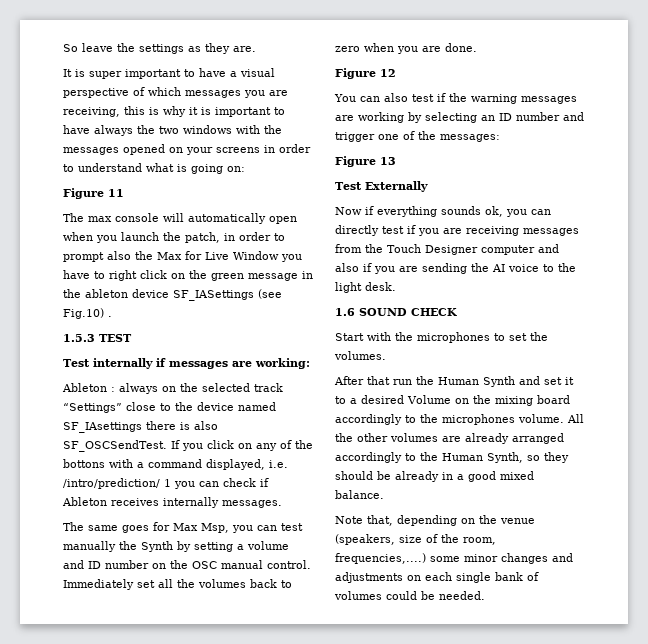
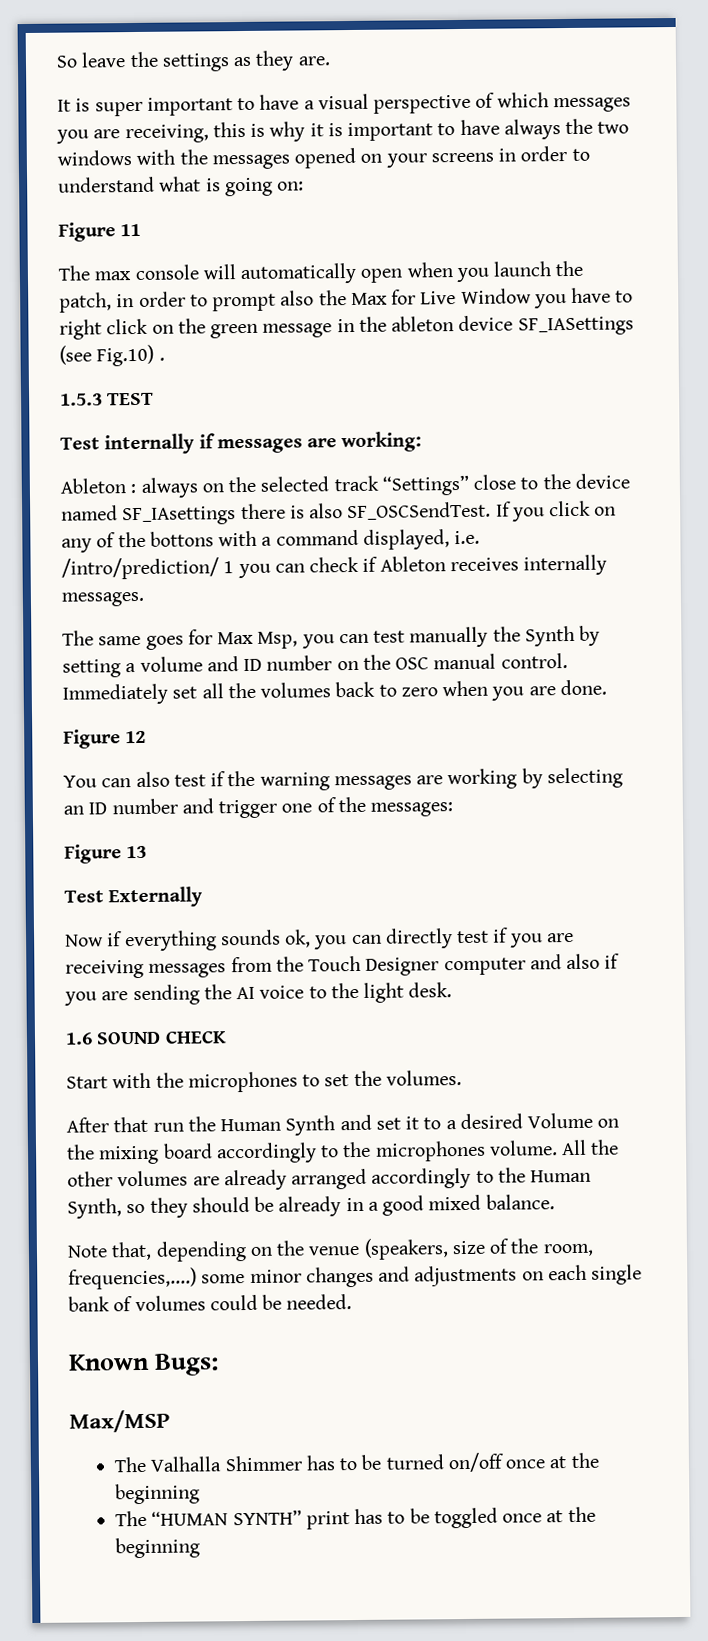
+ Known Bugs:
+ Max/MSP
+ The Valhalla Shimmer has to be turned on/off once at the beginning
+ The “HUMAN SYNTH” print has to be toggled once at the beginning

